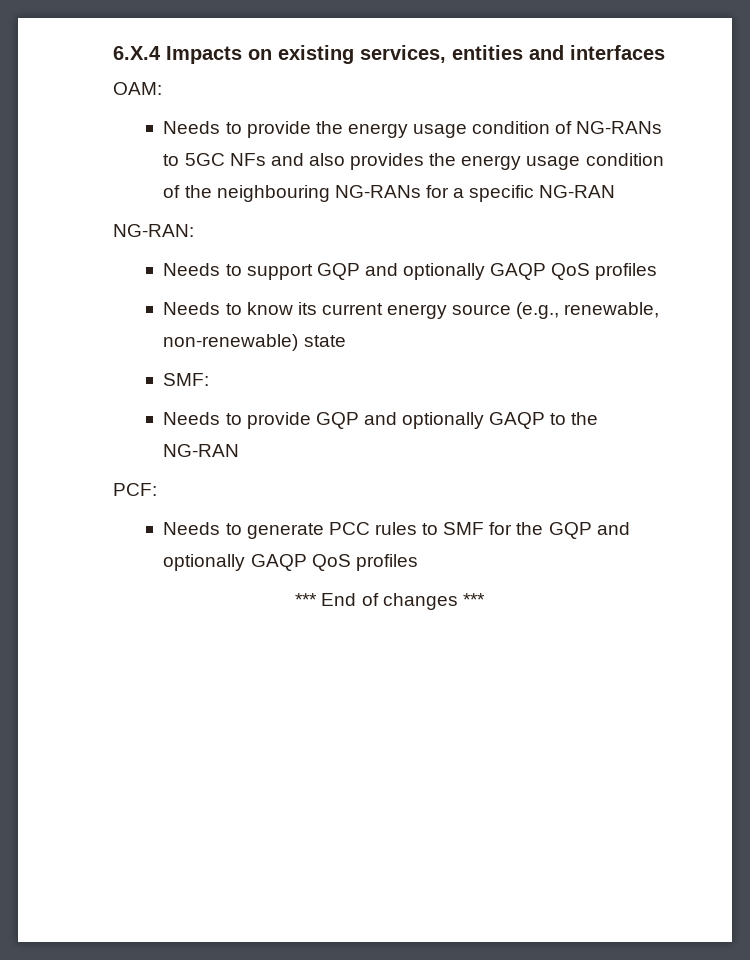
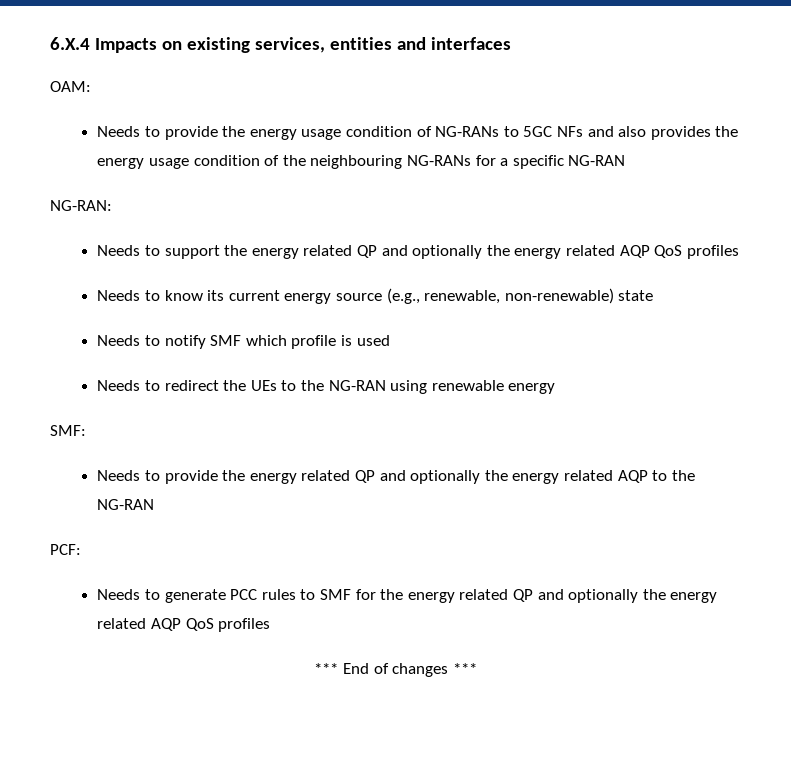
- Needs to support GQP and optionally GAQP QoS profiles
+ Needs to support the energy related QP and optionally the energy related AQP QoS profiles
+ Needs to notify SMF which profile is used
+ Needs to redirect the UEs to the NG-RAN using renewable energy
  SMF:
- Needs to provide GQP and optionally GAQP to the NG-RAN
+ Needs to provide the energy related QP and optionally the energy related AQP to the NG-RAN
- Needs to generate PCC rules to SMF for the GQP and optionally GAQP QoS profiles
+ Needs to generate PCC rules to SMF for the energy related QP and optionally the energy related AQP QoS profiles

